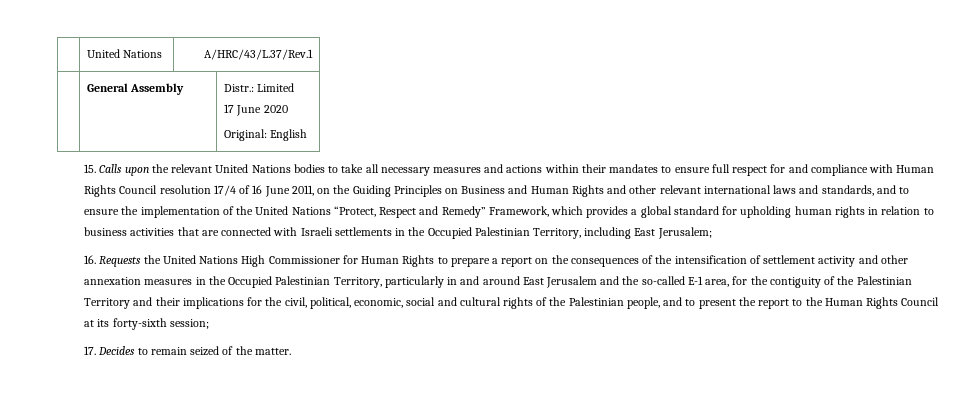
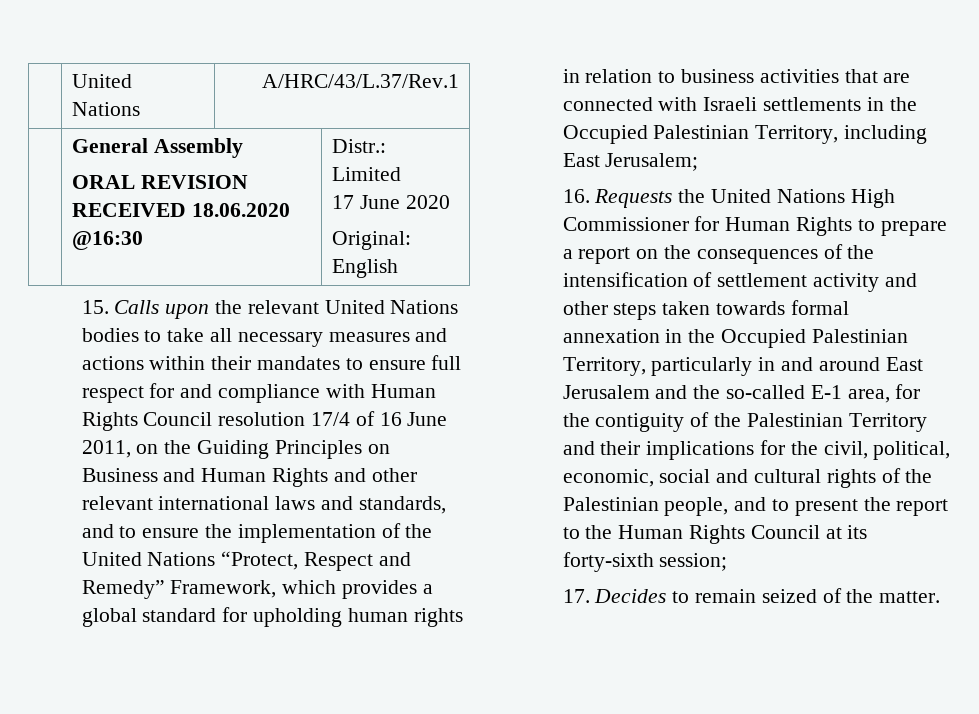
- | General Assembly | Distr.: Limited
+ | General Assembly
+ ORAL REVISION RECEIVED 18.06.2020 @16:30 | Distr.: Limited
- 16. Requests the United Nations High Commissioner for Human Rights to prepare a report on the consequences of the intensification of settlement activity and other annexation measures in the Occupied Palestinian Territory, particularly in and around East Jerusalem and the so-called E-1 area, for the contiguity of the Palestinian Territory and their implications for the civil, political, economic, social and cultural rights of the Palestinian people, and to present the report to the Human Rights Council at its forty-sixth session;
+ 16. Requests the United Nations High Commissioner for Human Rights to prepare a report on the consequences of the intensification of settlement activity and other steps taken towards formal annexation in the Occupied Palestinian Territory, particularly in and around East Jerusalem and the so-called E-1 area, for the contiguity of the Palestinian Territory and their implications for the civil, political, economic, social and cultural rights of the Palestinian people, and to present the report to the Human Rights Council at its forty-sixth session;

